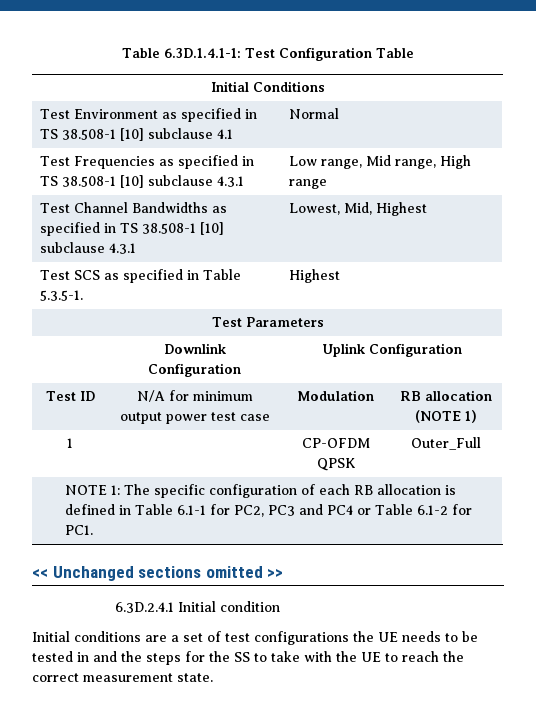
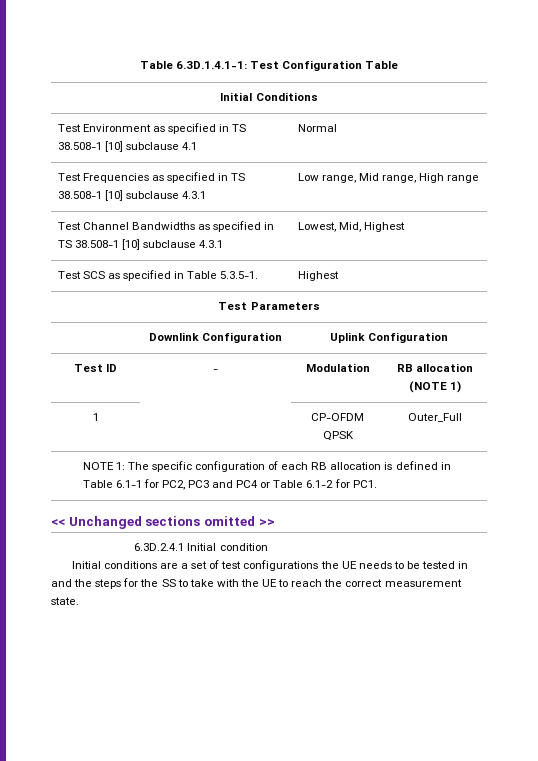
- Test ID | N/A for minimum output power test case | Modulation | RB allocation (NOTE 1)
+ Test ID | - | Modulation | RB allocation (NOTE 1)

